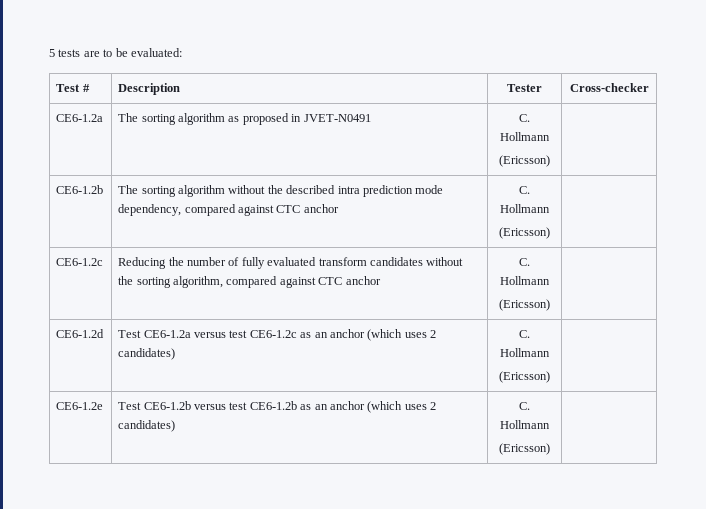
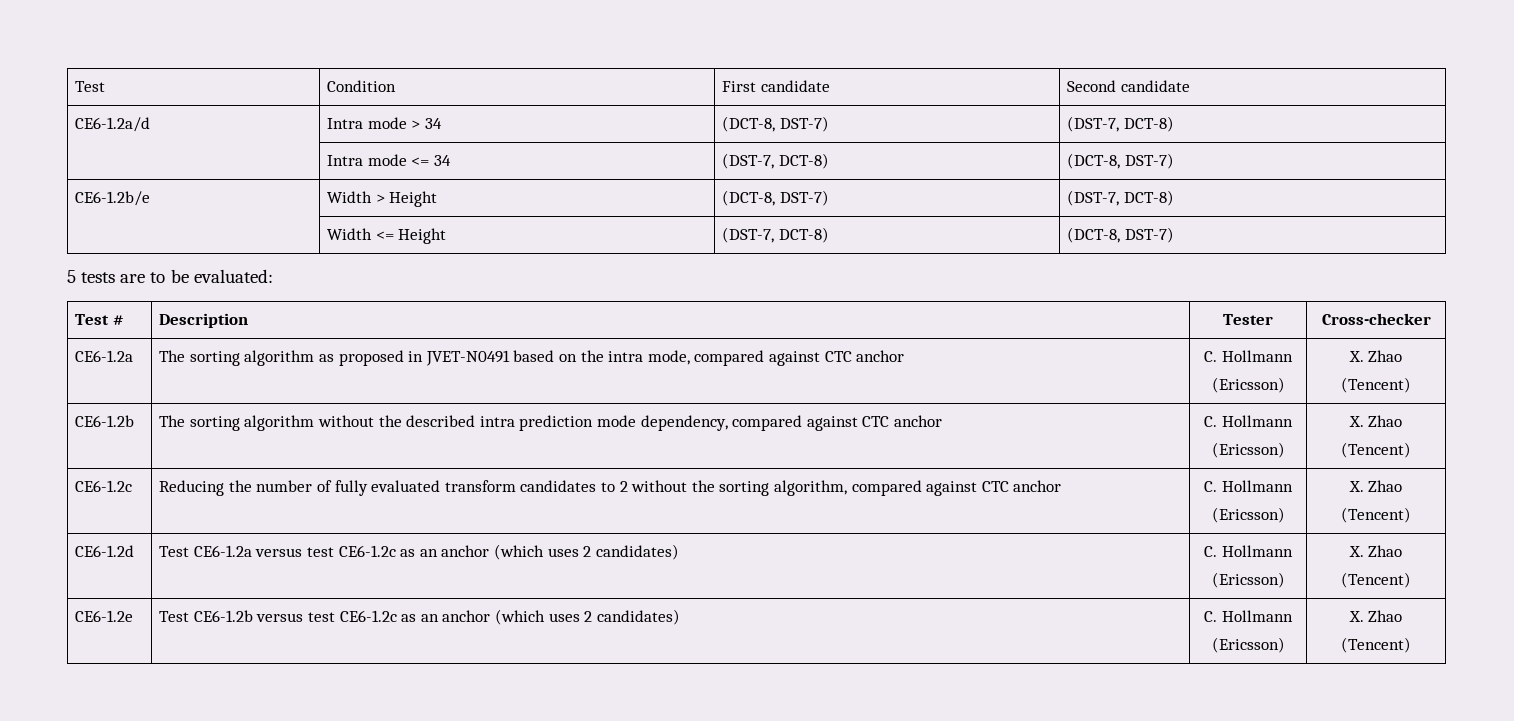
+ Test | Condition | First candidate | Second candidate
+ CE6-1.2a/d | Intra mode > 34 | (DCT-8, DST-7) | (DST-7, DCT-8)
+ | Intra mode <= 34 | (DST-7, DCT-8) | (DCT-8, DST-7)
+ CE6-1.2b/e | Width > Height | (DCT-8, DST-7) | (DST-7, DCT-8)
+ | Width <= Height | (DST-7, DCT-8) | (DCT-8, DST-7)
- CE6-1.2a | The sorting algorithm as proposed in JVET-N0491 | C. Hollmann
- (Ericsson) |
+ CE6-1.2a | The sorting algorithm as proposed in JVET-N0491 based on the intra mode, compared against CTC anchor | C. Hollmann
+ (Ericsson) | X. Zhao
+ (Tencent)
  CE6-1.2b | The sorting algorithm without the described intra prediction mode dependency, compared against CTC anchor | C. Hollmann
- (Ericsson) |
+ (Ericsson) | X. Zhao
+ (Tencent)
- CE6-1.2c | Reducing the number of fully evaluated transform candidates without the sorting algorithm, compared against CTC anchor | C. Hollmann
- (Ericsson) |
+ CE6-1.2c | Reducing the number of fully evaluated transform candidates to 2 without the sorting algorithm, compared against CTC anchor | C. Hollmann
+ (Ericsson) | X. Zhao
+ (Tencent)
  CE6-1.2d | Test CE6-1.2a versus test CE6-1.2c as an anchor (which uses 2 candidates) | C. Hollmann
- (Ericsson) |
+ (Ericsson) | X. Zhao
+ (Tencent)
- CE6-1.2e | Test CE6-1.2b versus test CE6-1.2b as an anchor (which uses 2 candidates) | C. Hollmann
- (Ericsson) |
+ CE6-1.2e | Test CE6-1.2b versus test CE6-1.2c as an anchor (which uses 2 candidates) | C. Hollmann
+ (Ericsson) | X. Zhao
+ (Tencent)

